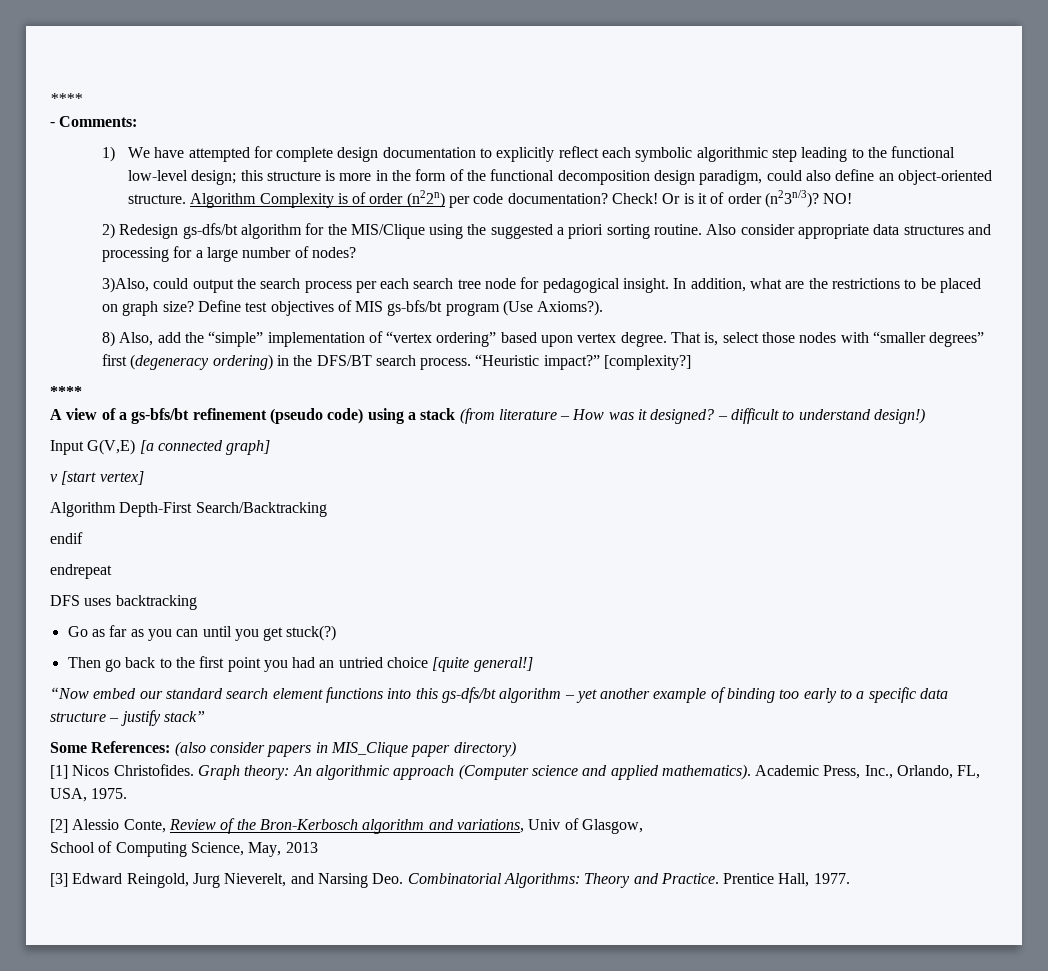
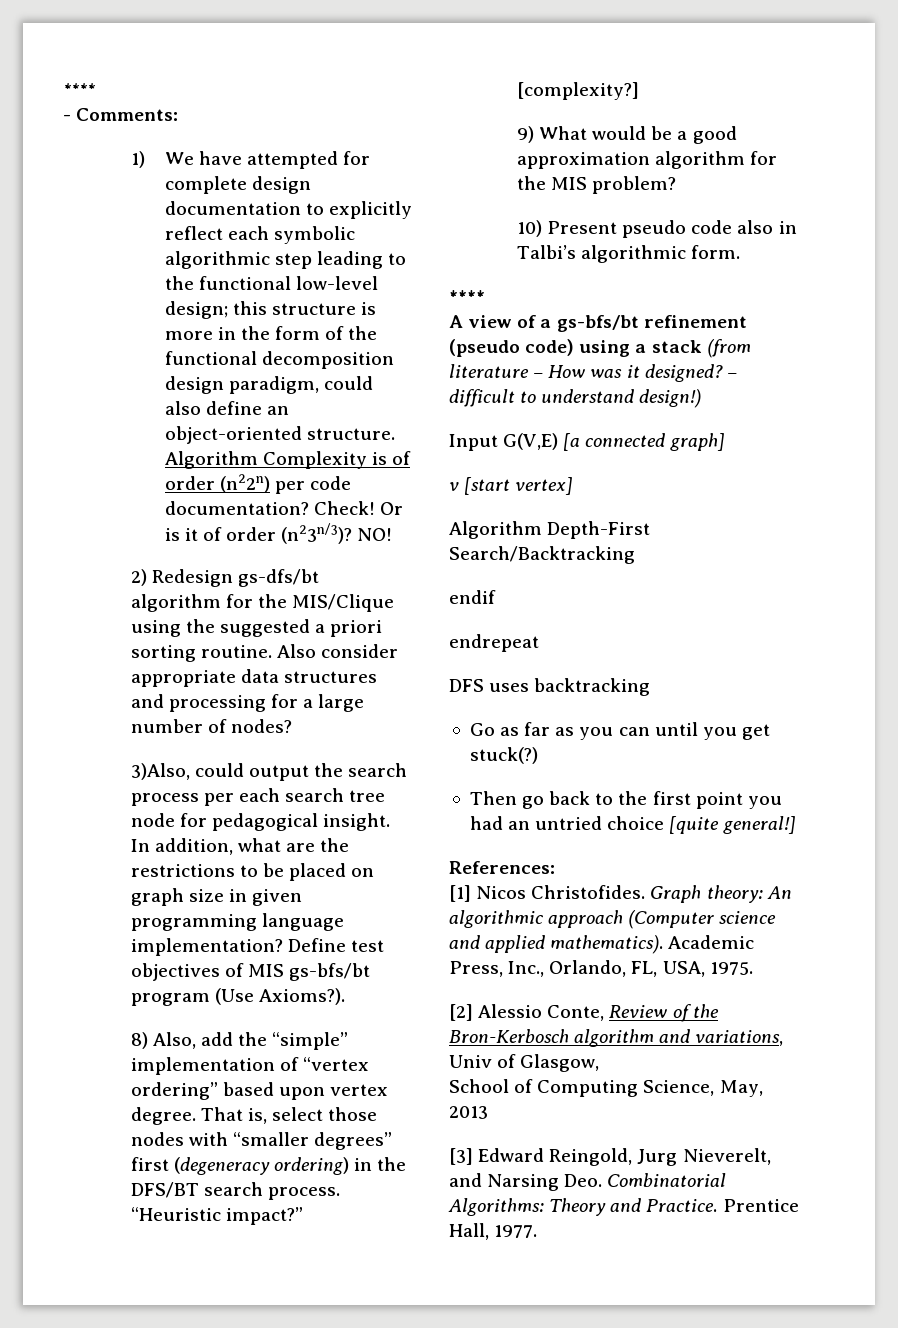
- In addition, what are the restrictions to be placed on graph size?
+ In addition, what are the restrictions to be placed on graph size in given programming language implementation?
+ 9) What would be a good approximation algorithm for the MIS problem?
+ 10) Present pseudo code also in Talbi’s algorithmic form.
- “Now embed our standard search element functions into this gs-dfs/bt algorithm – yet another example of binding too early to a specific data structure – justify stack”
- Some References: (also consider papers in MIS_Clique paper directory)
+ References:

